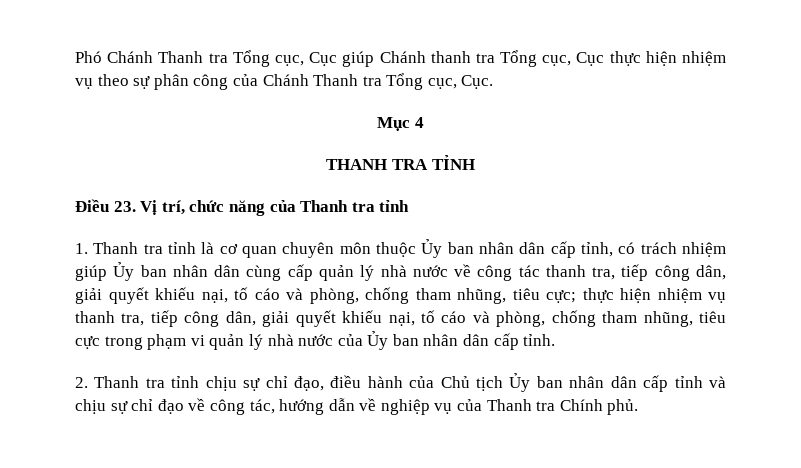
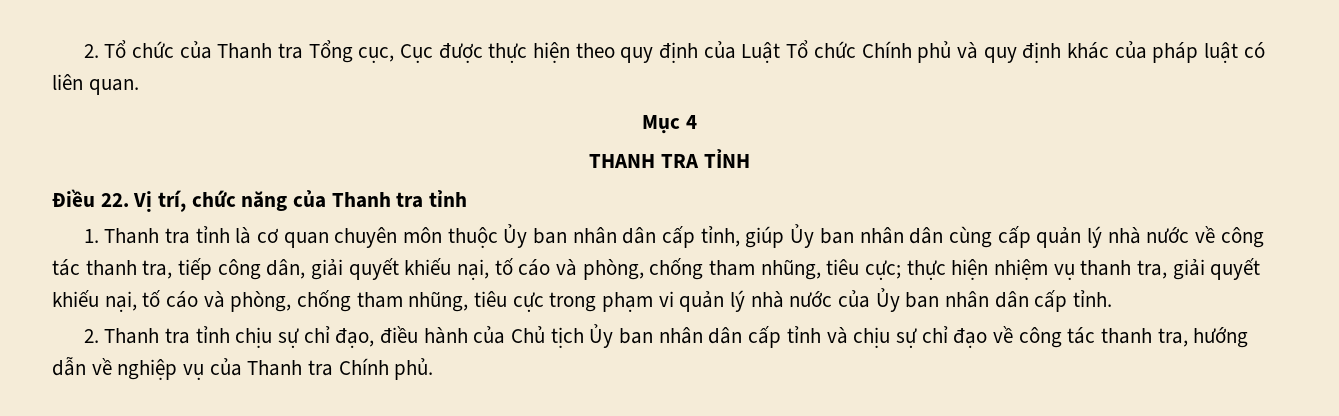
- Phó Chánh Thanh tra Tổng cục, Cục giúp Chánh thanh tra Tổng cục, Cục thực hiện nhiệm vụ theo sự phân công của Chánh Thanh tra Tổng cục, Cục.
+ 2. Tổ chức của Thanh tra Tổng cục, Cục được thực hiện theo quy định của Luật Tổ chức Chính phủ và quy định khác của pháp luật có liên quan.
- Điều 23. Vị trí, chức năng của Thanh tra tỉnh
+ Điều 22. Vị trí, chức năng của Thanh tra tỉnh
- 1. Thanh tra tỉnh là cơ quan chuyên môn thuộc Ủy ban nhân dân cấp tỉnh, có trách nhiệm giúp Ủy ban nhân dân cùng cấp quản lý nhà nước về công tác thanh tra, tiếp công dân, giải quyết khiếu nại, tố cáo và phòng, chống tham nhũng, tiêu cực;
+ 1. Thanh tra tỉnh là cơ quan chuyên môn thuộc Ủy ban nhân dân cấp tỉnh, giúp Ủy ban nhân dân cùng cấp quản lý nhà nước về công tác thanh tra, tiếp công dân, giải quyết khiếu nại, tố cáo và phòng, chống tham nhũng, tiêu cực;
- thực hiện nhiệm vụ thanh tra, tiếp công dân, giải quyết khiếu nại, tố cáo và phòng, chống tham nhũng, tiêu cực trong phạm vi quản lý nhà nước của Ủy ban nhân dân cấp tỉnh.
+ thực hiện nhiệm vụ thanh tra, giải quyết khiếu nại, tố cáo và phòng, chống tham nhũng, tiêu cực trong phạm vi quản lý nhà nước của Ủy ban nhân dân cấp tỉnh.
- 2. Thanh tra tỉnh chịu sự chỉ đạo, điều hành của Chủ tịch Ủy ban nhân dân cấp tỉnh và chịu sự chỉ đạo về công tác, hướng dẫn về nghiệp vụ của Thanh tra Chính phủ.
+ 2. Thanh tra tỉnh chịu sự chỉ đạo, điều hành của Chủ tịch Ủy ban nhân dân cấp tỉnh và chịu sự chỉ đạo về công tác thanh tra, hướng dẫn về nghiệp vụ của Thanh tra Chính phủ.

